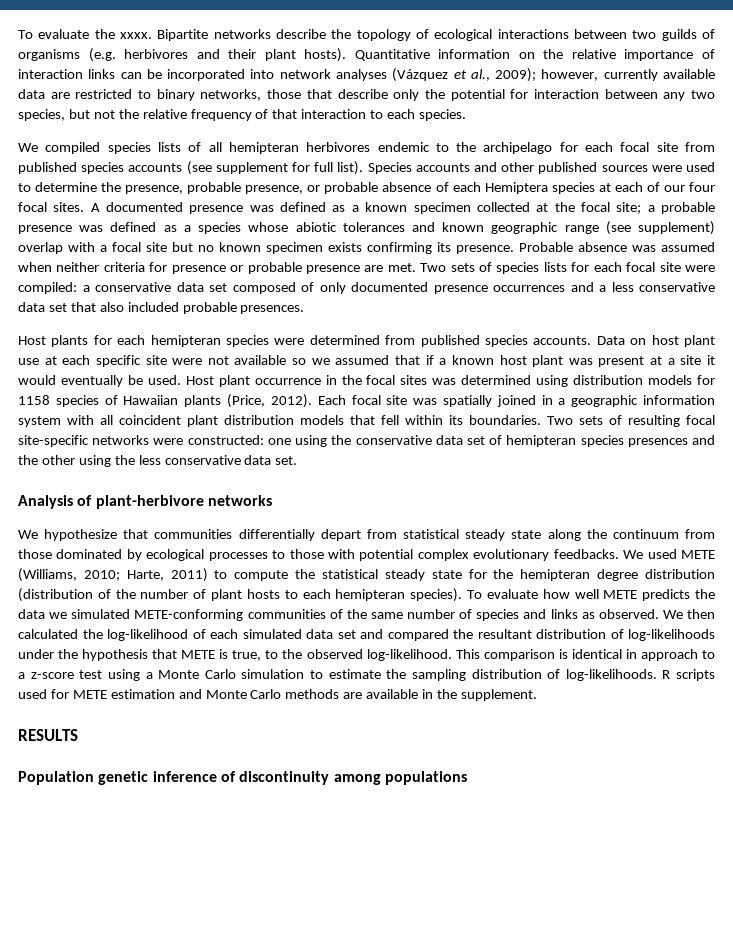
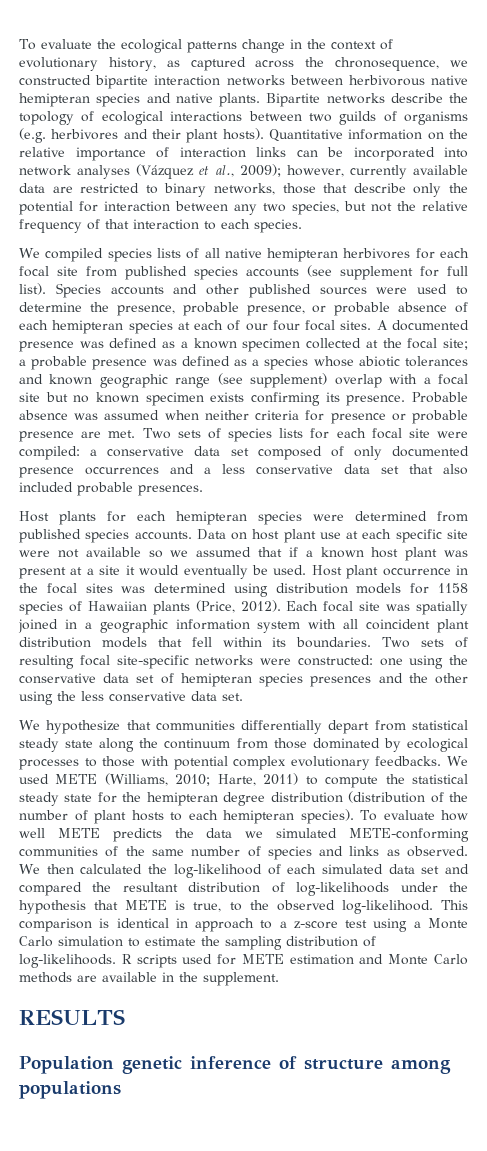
- To evaluate the xxxx.
+ To evaluate the ecological patterns change in the context of evolutionary history, as captured across the chronosequence, we constructed bipartite interaction networks between herbivorous native hemipteran species and native plants.
- We compiled species lists of all hemipteran herbivores endemic to the archipelago for each focal site from published species accounts (see supplement for full list).
+ We compiled species lists of all native hemipteran herbivores for each focal site from published species accounts (see supplement for full list).
- Species accounts and other published sources were used to determine the presence, probable presence, or probable absence of each Hemiptera species at each of our four focal sites.
+ Species accounts and other published sources were used to determine the presence, probable presence, or probable absence of each hemipteran species at each of our four focal sites.
- Analysis of plant-herbivore networks
- Population genetic inference of discontinuity among populations
+ Population genetic inference of structure among populations

